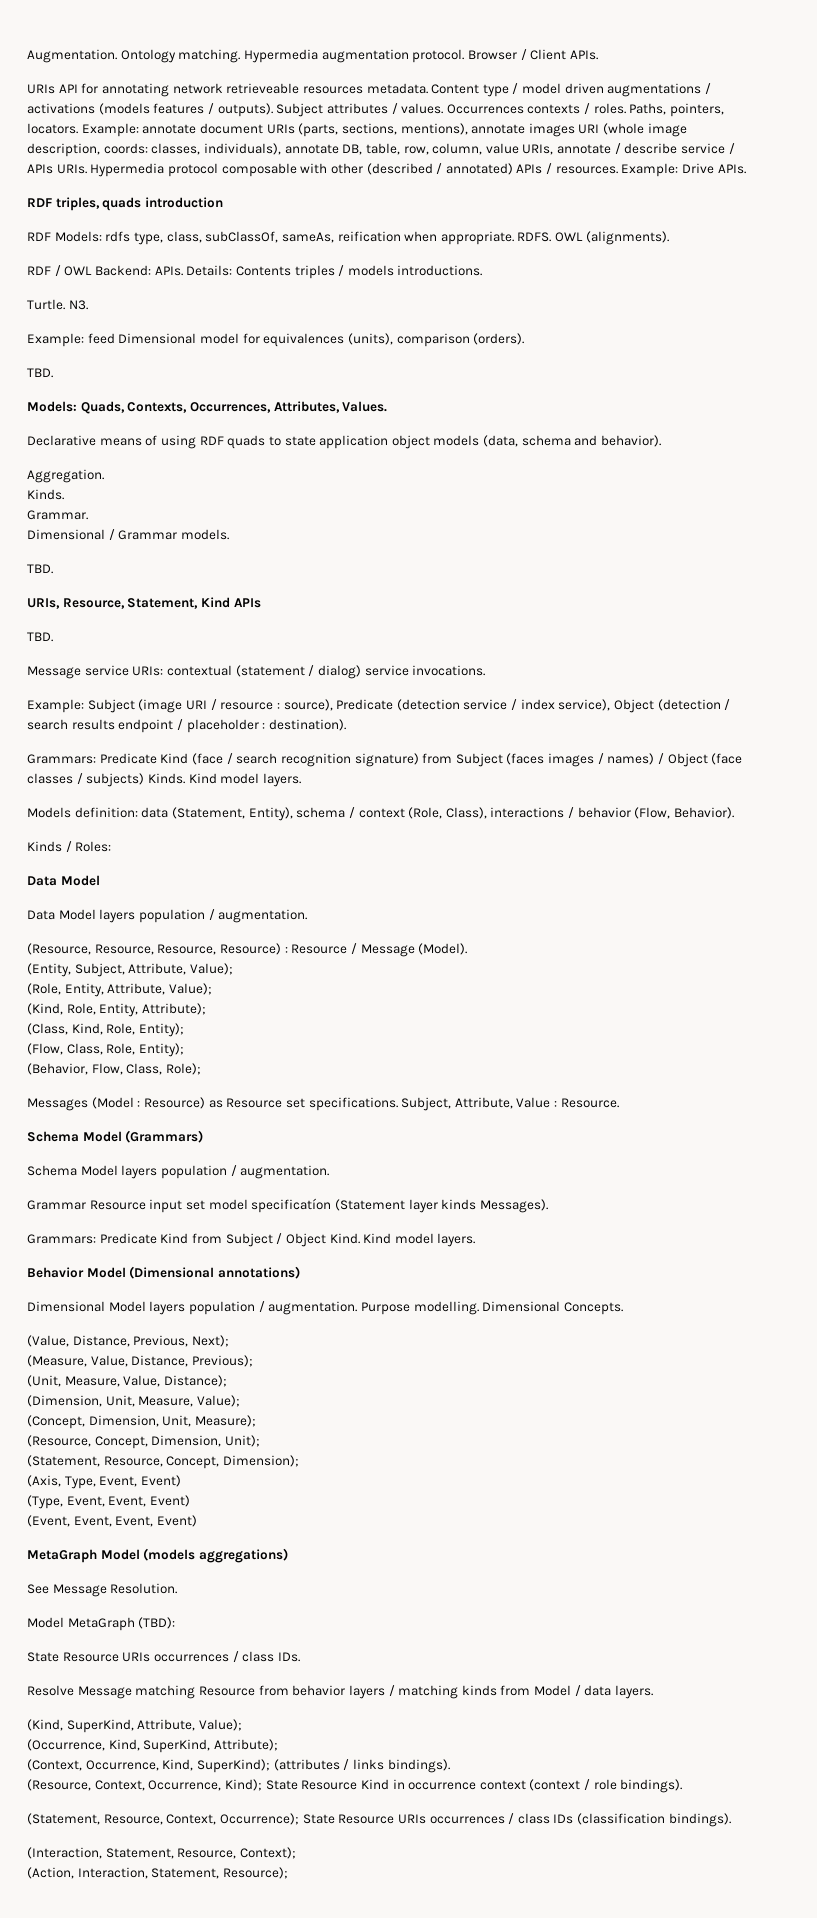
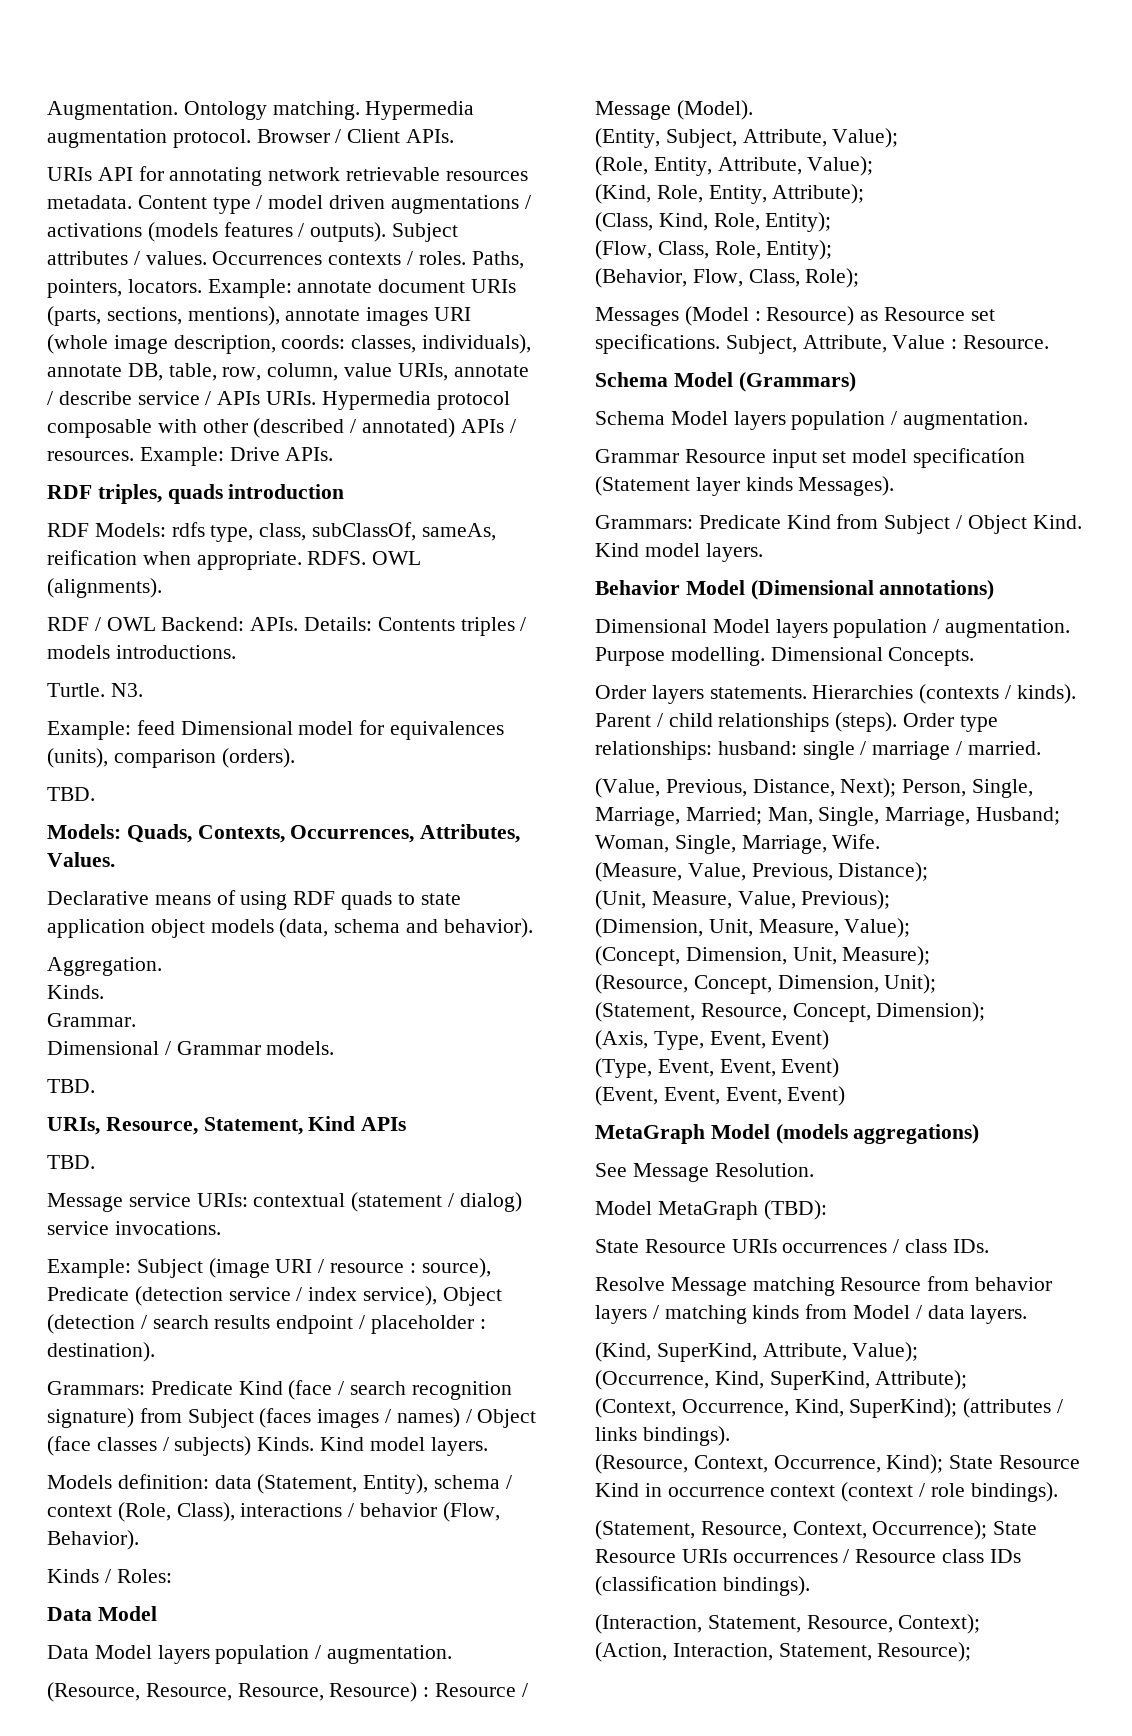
- URIs API for annotating network retrieveable resources metadata.
+ URIs API for annotating network retrievable resources metadata.
+ Order layers statements. Hierarchies (contexts / kinds). Parent / child relationships (steps). Order type relationships: husband: single / marriage / married.
- (Value, Distance, Previous, Next);
+ (Value, Previous, Distance, Next); Person, Single, Marriage, Married; Man, Single, Marriage, Husband; Woman, Single, Marriage, Wife.
- (Measure, Value, Distance, Previous);
+ (Measure, Value, Previous, Distance);
- (Unit, Measure, Value, Distance);
+ (Unit, Measure, Value, Previous);
- (Statement, Resource, Context, Occurrence); State Resource URIs occurrences / class IDs (classification bindings).
+ (Statement, Resource, Context, Occurrence); State Resource URIs occurrences / Resource class IDs (classification bindings).

